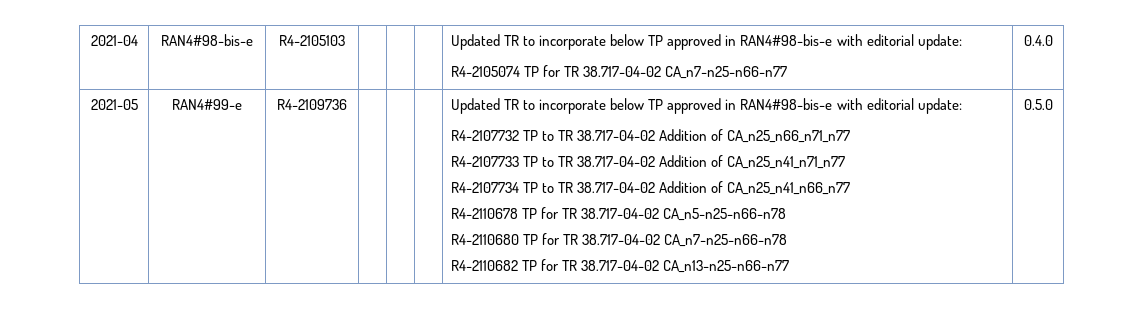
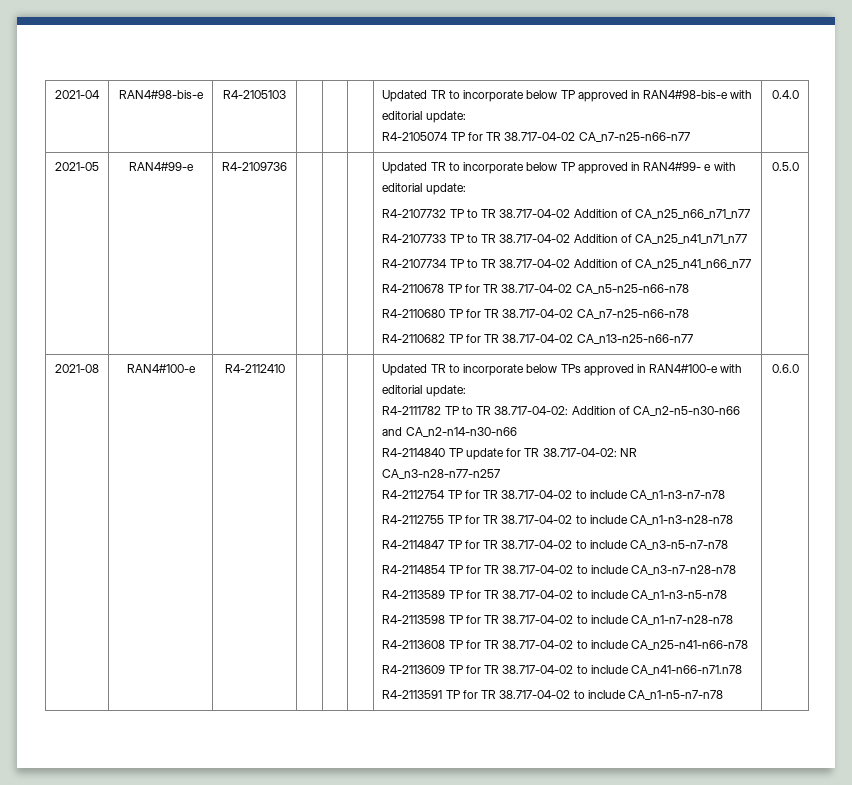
- R4-2109736 | | | | Updated TR to incorporate below TP approved in RAN4#98-bis-e with editorial update:
+ R4-2109736 | | | | Updated TR to incorporate below TP approved in RAN4#99- e with editorial update:
+ 2021-08 | RAN4#100-e | R4-2112410 | | | | Updated TR to incorporate below TPs approved in RAN4#100-e with editorial update:
+ R4-2111782 TP to TR 38.717-04-02: Addition of CA_n2-n5-n30-n66 and CA_n2-n14-n30-n66
+ R4-2114840 TP update for TR 38.717-04-02: NR CA_n3-n28-n77-n257
+ R4-2112754 TP for TR 38.717-04-02 to include CA_n1-n3-n7-n78
+ R4-2112755 TP for TR 38.717-04-02 to include CA_n1-n3-n28-n78
+ R4-2114847 TP for TR 38.717-04-02 to include CA_n3-n5-n7-n78
+ R4-2114854 TP for TR 38.717-04-02 to include CA_n3-n7-n28-n78
+ R4-2113589 TP for TR 38.717-04-02 to include CA_n1-n3-n5-n78
+ R4-2113598 TP for TR 38.717-04-02 to include CA_n1-n7-n28-n78
+ R4-2113608 TP for TR 38.717-04-02 to include CA_n25-n41-n66-n78
+ R4-2113609 TP for TR 38.717-04-02 to include CA_n41-n66-n71.n78
+ R4-2113591 TP for TR 38.717-04-02 to include CA_n1-n5-n7-n78 | 0.6.0

